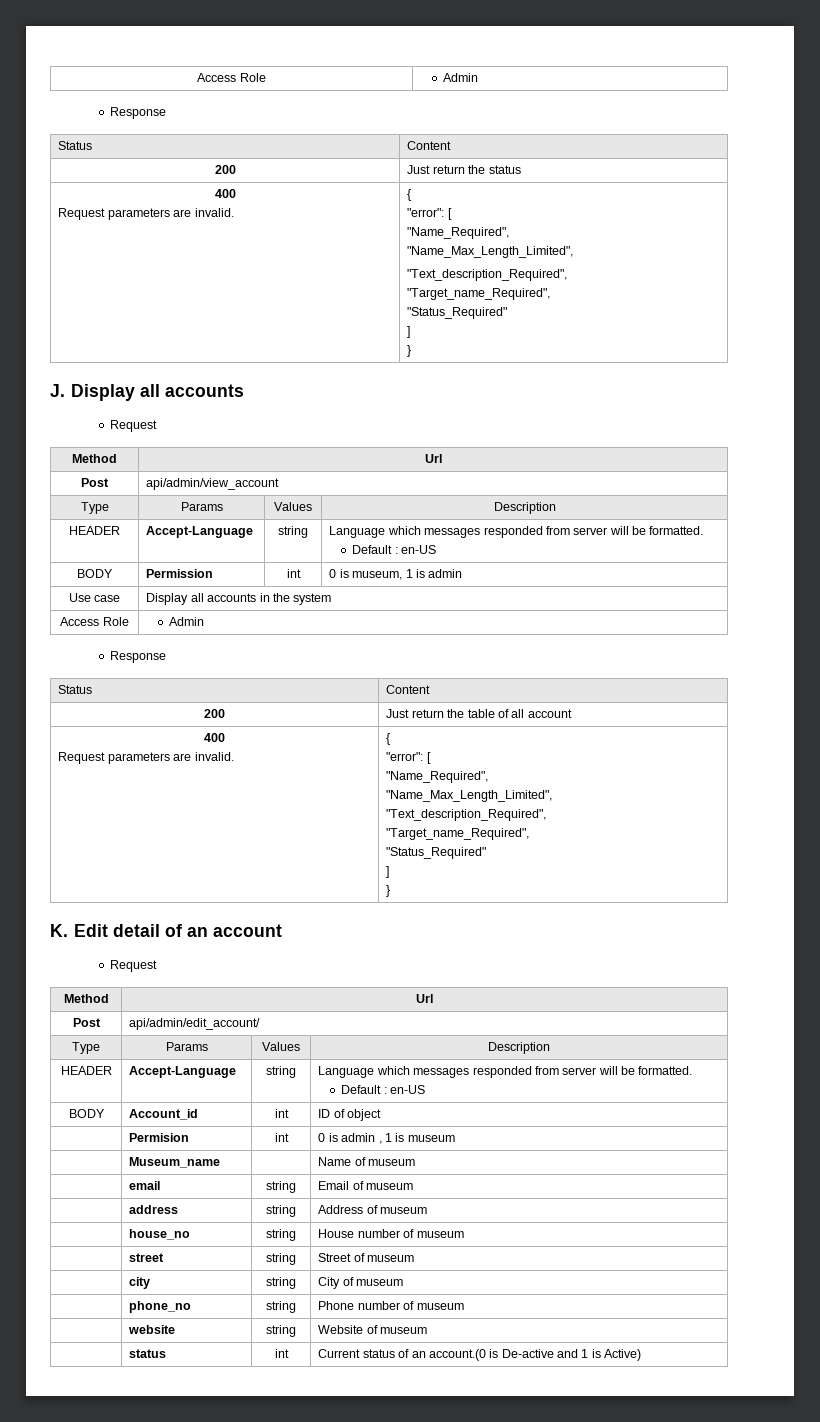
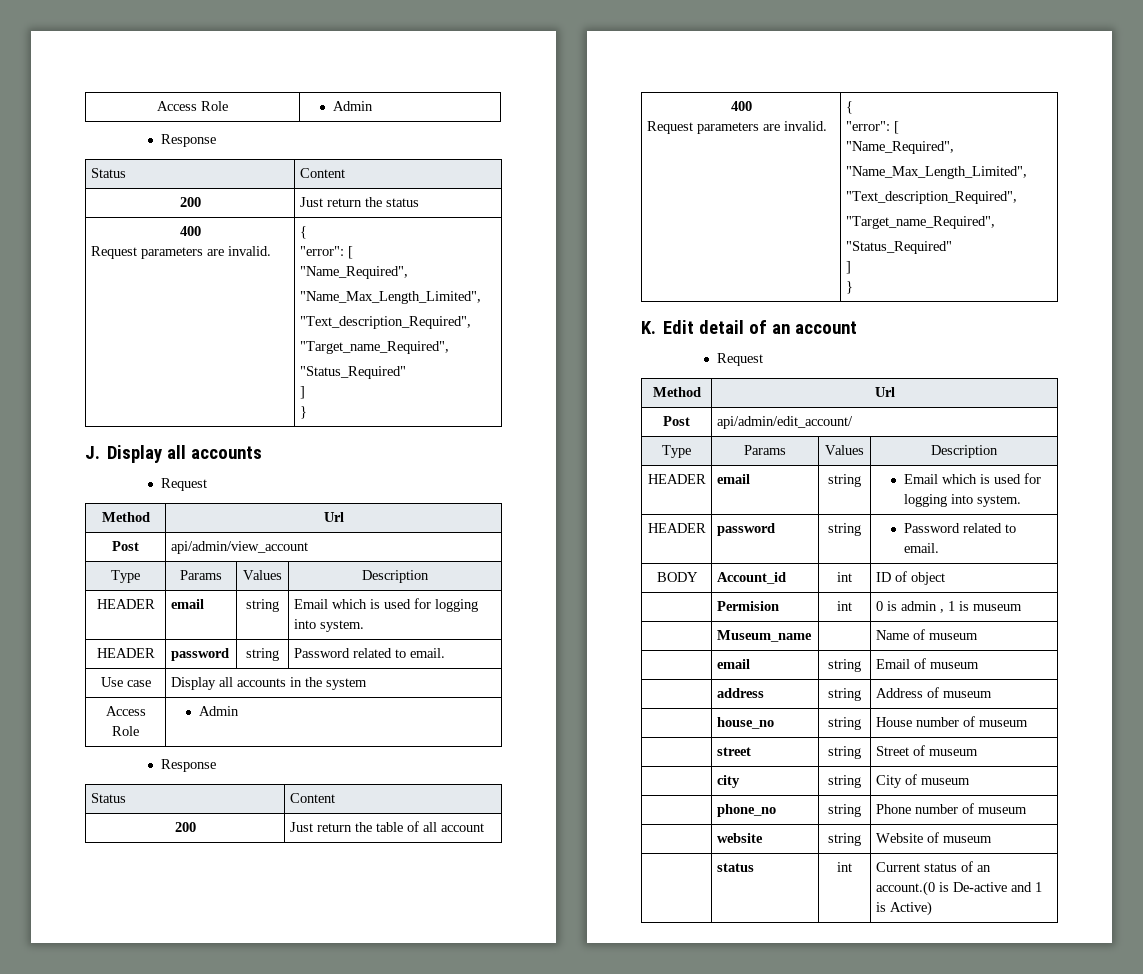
  Post | api/admin/view_account
  Type | Params | Values | Description
- HEADER | Accept-Language | string | Language which messages responded from server will be formatted.
- Default : en-US
- BODY | Permission | int | 0 is museum, 1 is admin
+ HEADER | email | string | Email which is used for logging into system.
+ HEADER | password | string | Password related to email.
  Post | api/admin/edit_account/
  Type | Params | Values | Description
- HEADER | Accept-Language | string | Language which messages responded from server will be formatted.
- Default : en-US
+ HEADER | email | string | Email which is used for logging into system.
+ HEADER | password | string | Password related to email.

